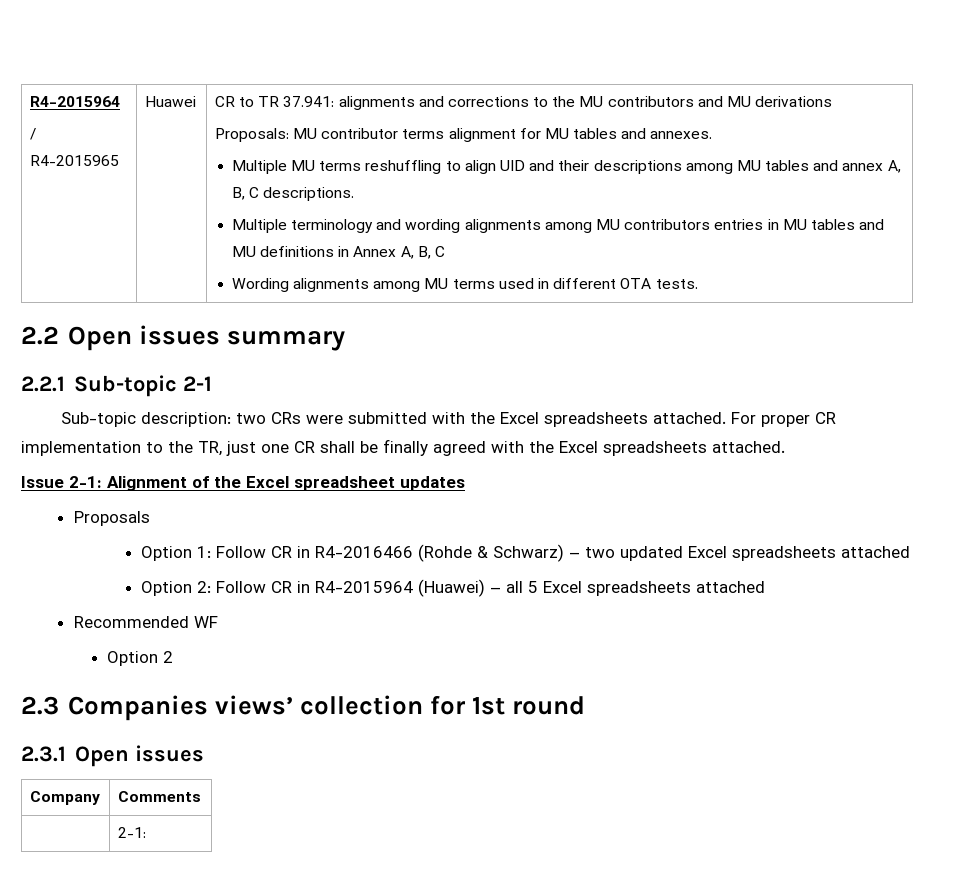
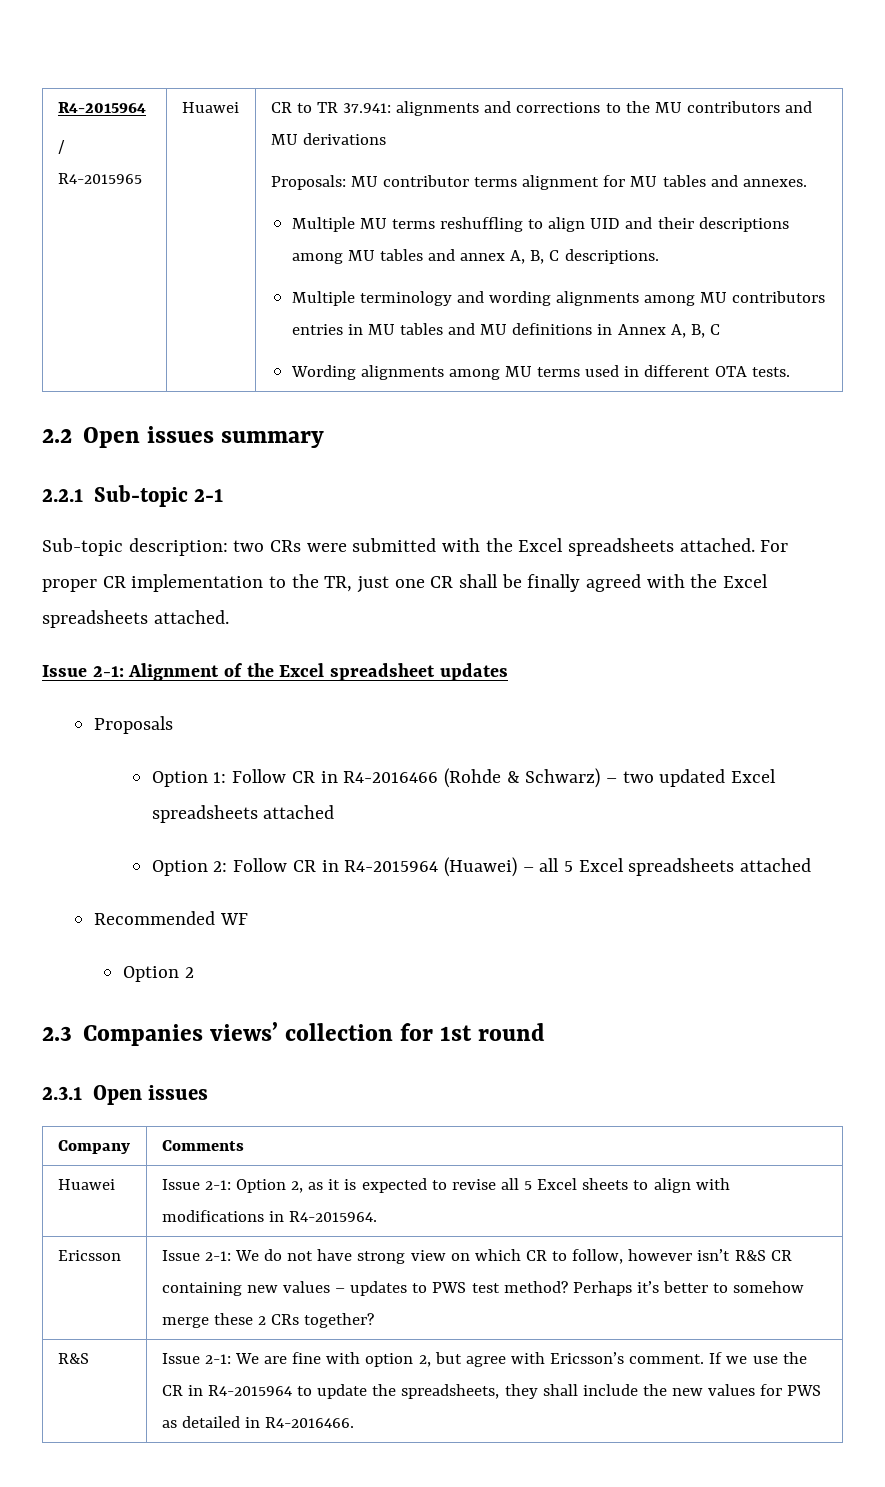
- | 2-1:
+ Huawei | Issue 2-1: Option 2, as it is expected to revise all 5 Excel sheets to align with modifications in R4-2015964.
+ Ericsson | Issue 2-1: We do not have strong view on which CR to follow, however isn’t R&S CR containing new values – updates to PWS test method? Perhaps it’s better to somehow merge these 2 CRs together?
+ R&S | Issue 2-1: We are fine with option 2, but agree with Ericsson’s comment. If we use the CR in R4-2015964 to update the spreadsheets, they shall include the new values for PWS as detailed in R4-2016466.

